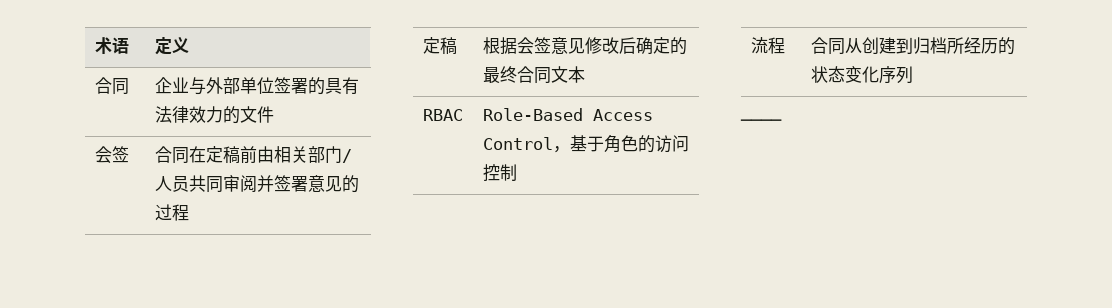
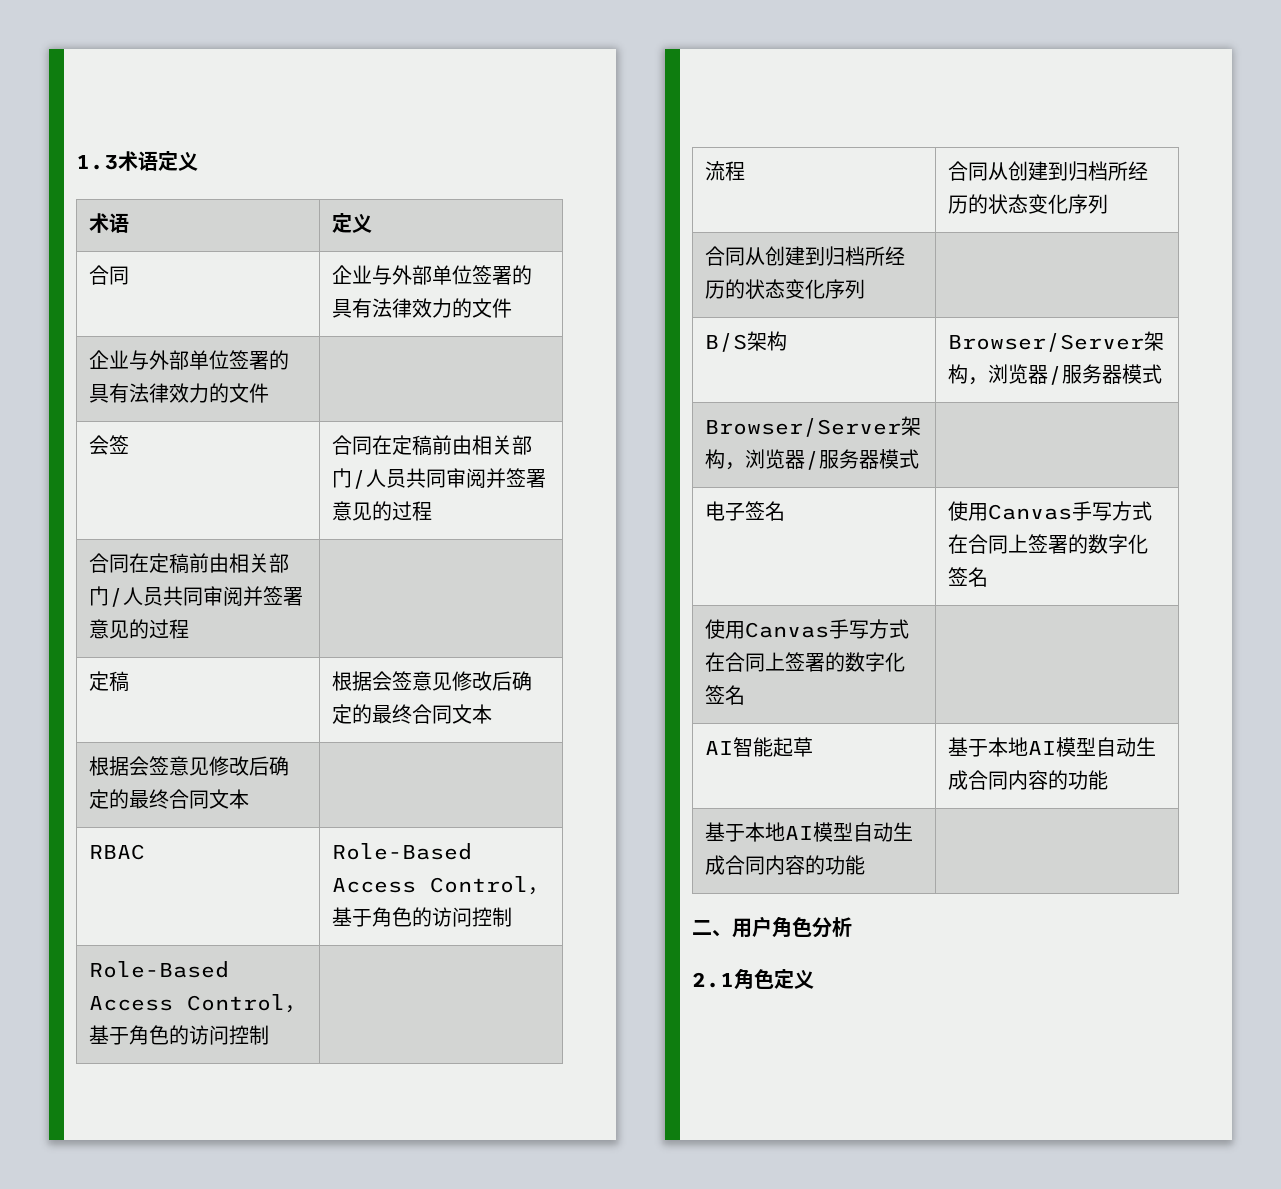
+ 1.3术语定义
+ 企业与外部单位签署的具有法律效力的文件 |
+ 合同在定稿前由相关部门/人员共同审阅并签署意见的过程 |
+ 根据会签意见修改后确定的最终合同文本 |
+ Role-Based Access Control，基于角色的访问控制 |
- ────
+ 合同从创建到归档所经历的状态变化序列 |
+ B/S架构 | Browser/Server架构，浏览器/服务器模式
+ Browser/Server架构，浏览器/服务器模式 |
+ 电子签名 | 使用Canvas手写方式在合同上签署的数字化签名
+ 使用Canvas手写方式在合同上签署的数字化签名 |
+ AI智能起草 | 基于本地AI模型自动生成合同内容的功能
+ 基于本地AI模型自动生成合同内容的功能 |
+ 二、用户角色分析
+ 2.1角色定义

